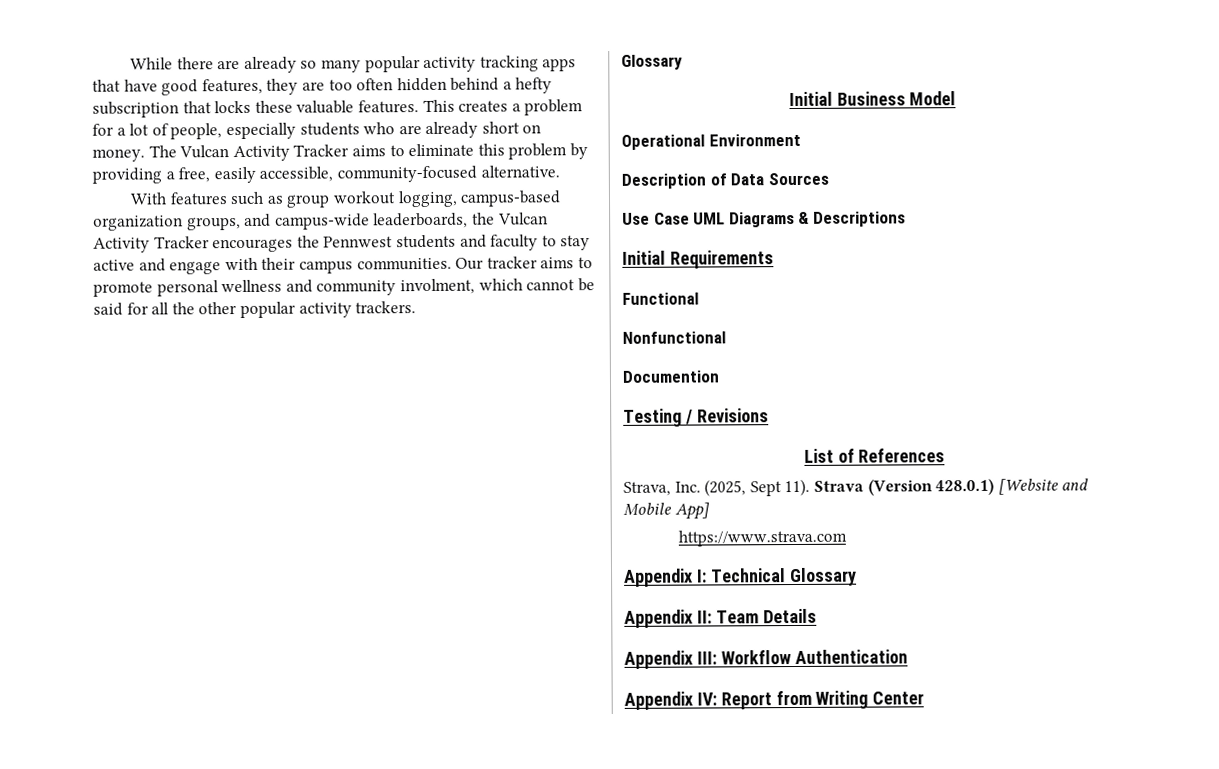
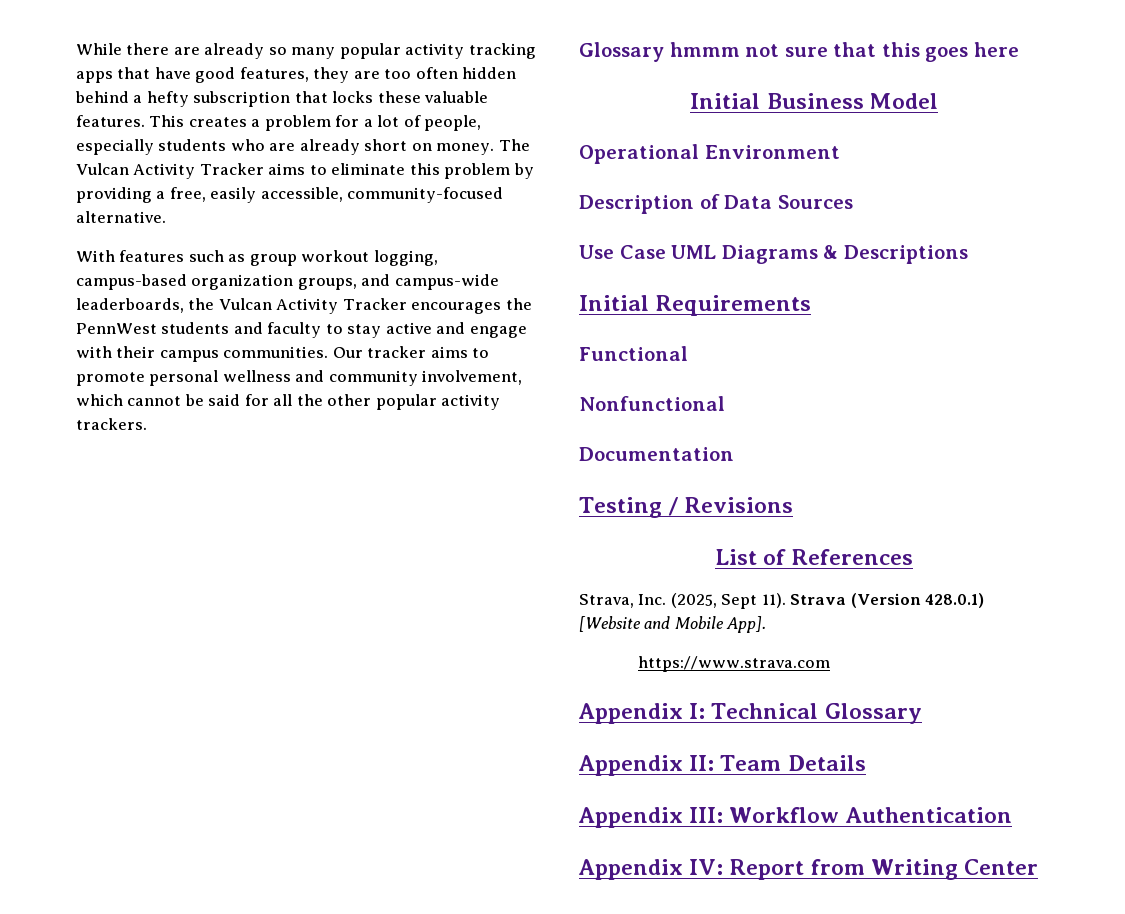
- With features such as group workout logging, campus-based organization groups, and campus-wide leaderboards, the Vulcan Activity Tracker encourages the Pennwest students and faculty to stay active and engage with their campus communities.
+ With features such as group workout logging, campus-based organization groups, and campus-wide leaderboards, the Vulcan Activity Tracker encourages the PennWest students and faculty to stay active and engage with their campus communities.
- Our tracker aims to promote personal wellness and community involment, which cannot be said for all the other popular activity trackers.
- Glossary
+ Our tracker aims to promote personal wellness and community involvement, which cannot be said for all the other popular activity trackers.
+ Glossary hmmm not sure that this goes here
- Documention
+ Documentation
- Strava (Version 428.0.1) [Website and Mobile App]
+ Strava (Version 428.0.1) [Website and Mobile App].

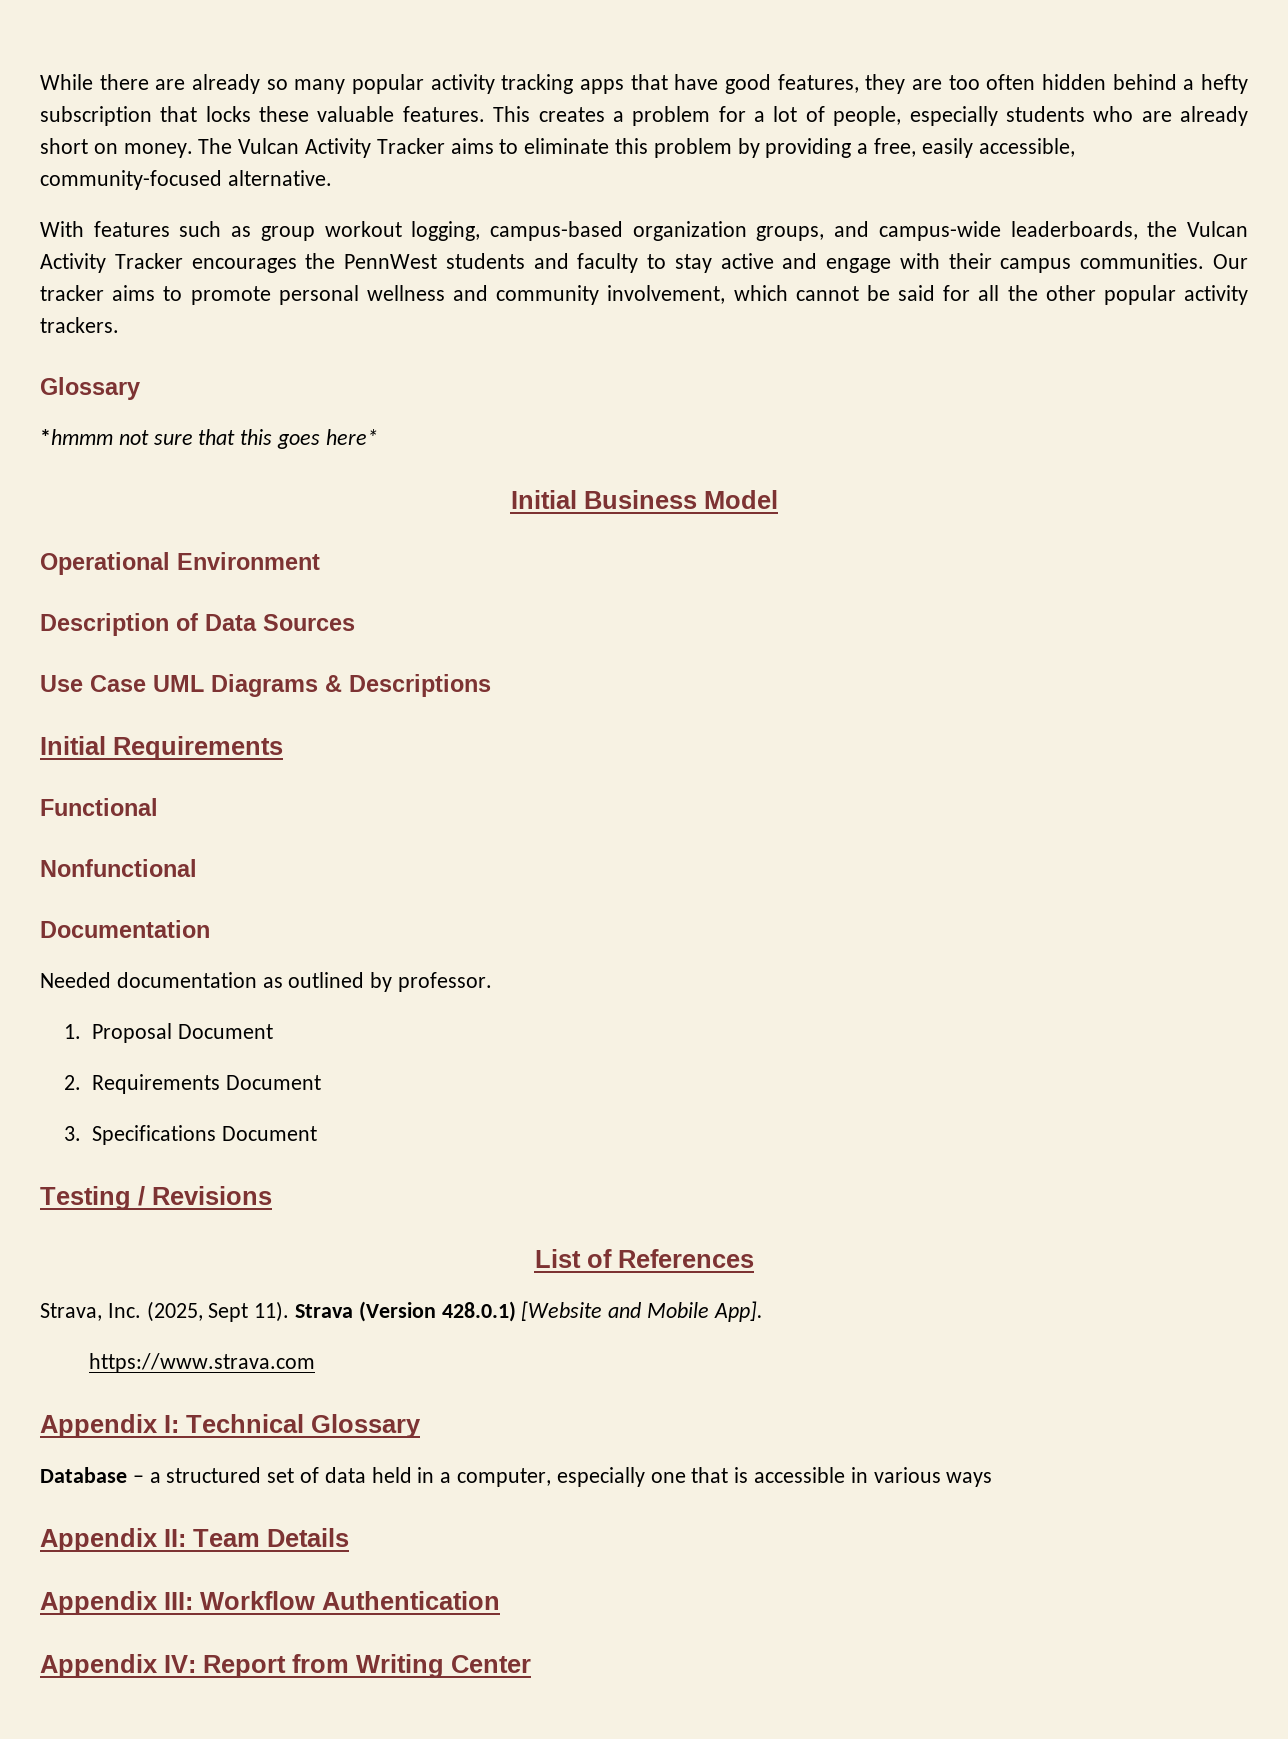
  Our tracker aims to promote personal wellness and community involvement, which cannot be said for all the other popular activity trackers.
- Glossary hmmm not sure that this goes here
+ Glossary
+ *hmmm not sure that this goes here*
+ Needed documentation as outlined by professor.
+ 1. Proposal Document
+ 2. Requirements Document
+ 3. Specifications Document
+ Database – a structured set of data held in a computer, especially one that is accessible in various ways

